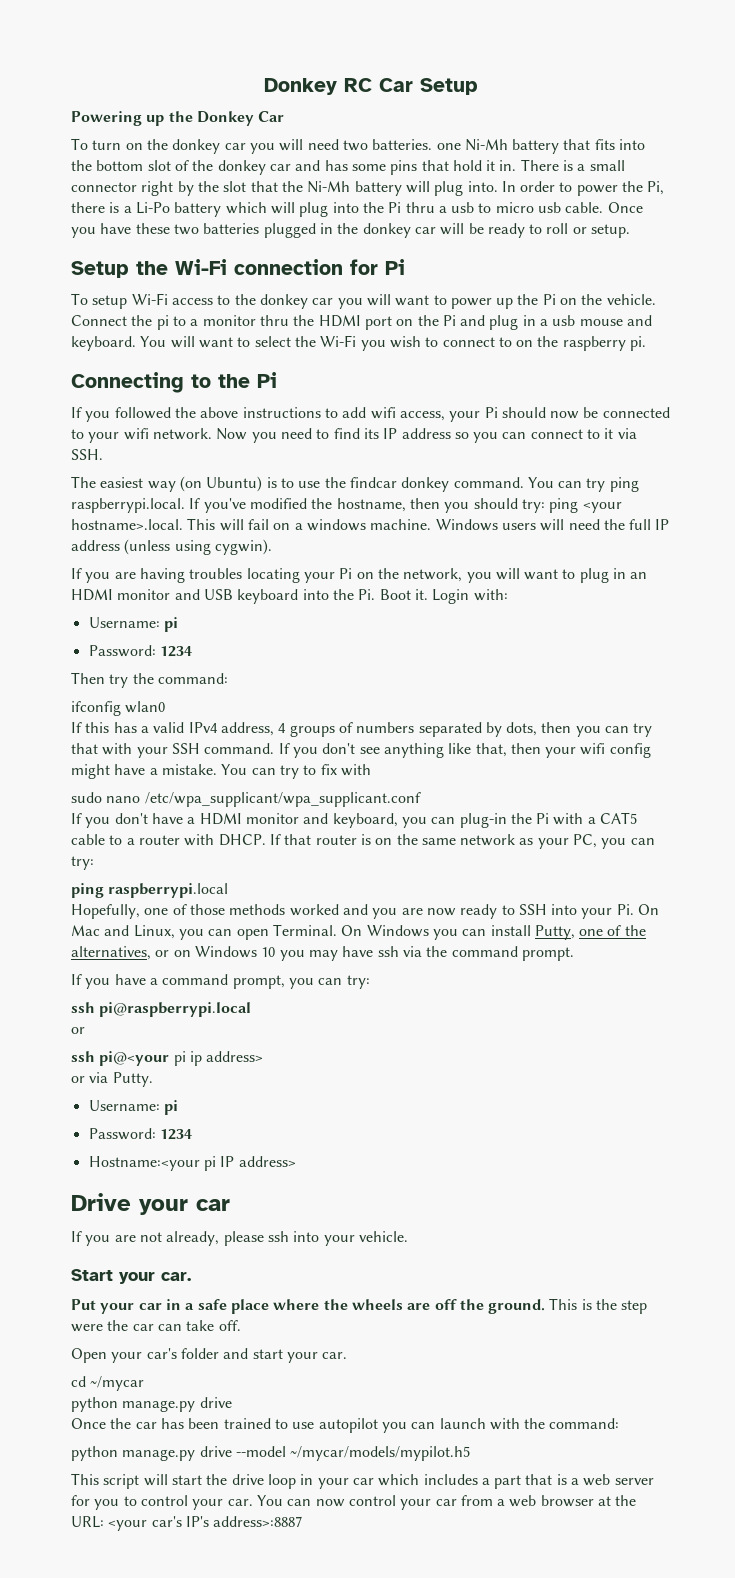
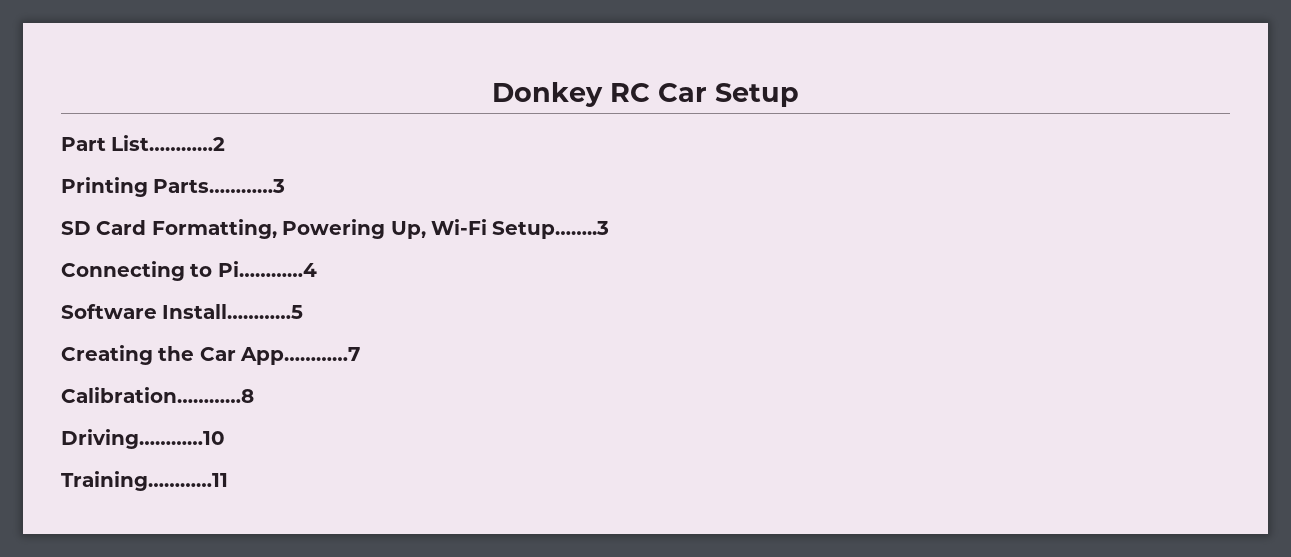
- Powering up the Donkey Car
- To turn on the donkey car you will need two batteries. one Ni-Mh battery that fits into the bottom slot of the donkey car and has some pins that hold it in. There is a small connector right by the slot that the Ni-Mh battery will plug into. In order to power the Pi, there is a Li-Po battery which will plug into the Pi thru a usb to micro usb cable. Once you have these two batteries plugged in the donkey car will be ready to roll or setup.
- Setup the Wi-Fi connection for Pi
- To setup Wi-Fi access to the donkey car you will want to power up the Pi on the vehicle. Connect the pi to a monitor thru the HDMI port on the Pi and plug in a usb mouse and keyboard. You will want to select the Wi-Fi you wish to connect to on the raspberry pi.
- Connecting to the Pi
- If you followed the above instructions to add wifi access, your Pi should now be connected to your wifi network. Now you need to find its IP address so you can connect to it via SSH.
- The easiest way (on Ubuntu) is to use the findcar donkey command. You can try ping raspberrypi.local. If you've modified the hostname, then you should try: ping <your hostname>.local. This will fail on a windows machine. Windows users will need the full IP address (unless using cygwin).
- If you are having troubles locating your Pi on the network, you will want to plug in an HDMI monitor and USB keyboard into the Pi. Boot it. Login with:
- Username: pi
- Password: 1234
- Then try the command:
- ifconfig wlan0
- If this has a valid IPv4 address, 4 groups of numbers separated by dots, then you can try that with your SSH command. If you don't see anything like that, then your wifi config might have a mistake. You can try to fix with
- sudo nano /etc/wpa_supplicant/wpa_supplicant.conf
- If you don't have a HDMI monitor and keyboard, you can plug-in the Pi with a CAT5 cable to a router with DHCP. If that router is on the same network as your PC, you can try:
- ping raspberrypi.local
- Hopefully, one of those methods worked and you are now ready to SSH into your Pi. On Mac and Linux, you can open Terminal. On Windows you can install Putty, one of the alternatives, or on Windows 10 you may have ssh via the command prompt.
- If you have a command prompt, you can try:
- ssh pi@raspberrypi.local
- or
- ssh pi@<your pi ip address>
- or via Putty.
- Username: pi
- Password: 1234
- Hostname:<your pi IP address>
- Drive your car
- If you are not already, please ssh into your vehicle.
- Start your car.
- Put your car in a safe place where the wheels are off the ground. This is the step were the car can take off.
- Open your car's folder and start your car.
- cd ~/mycar
- python manage.py drive
- Once the car has been trained to use autopilot you can launch with the command:
- python manage.py drive --model ~/mycar/models/mypilot.h5
- This script will start the drive loop in your car which includes a part that is a web server for you to control your car. You can now control your car from a web browser at the URL: <your car's IP's address>:8887
+ Part List…………2
+ Printing Parts…………3
+ SD Card Formatting, Powering Up, Wi-Fi Setup……..3
+ Connecting to Pi…………4
+ Software Install…………5
+ Creating the Car App…………7
+ Calibration…………8
+ Driving…………10
+ Training…………11

